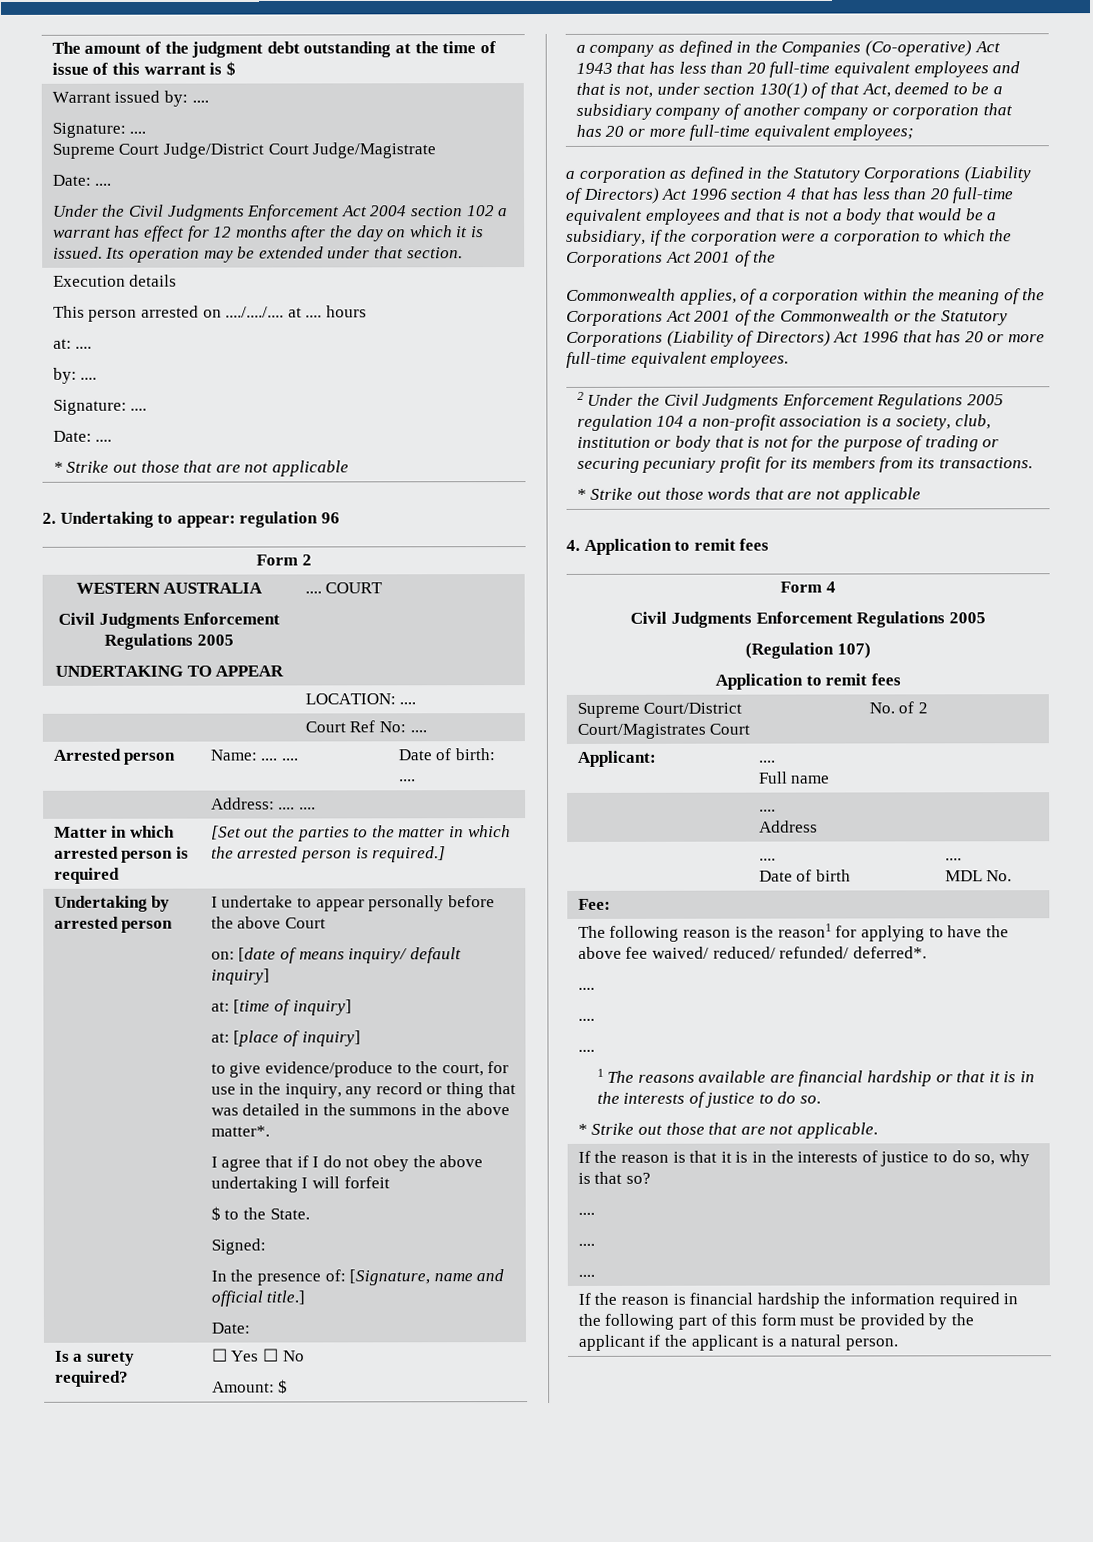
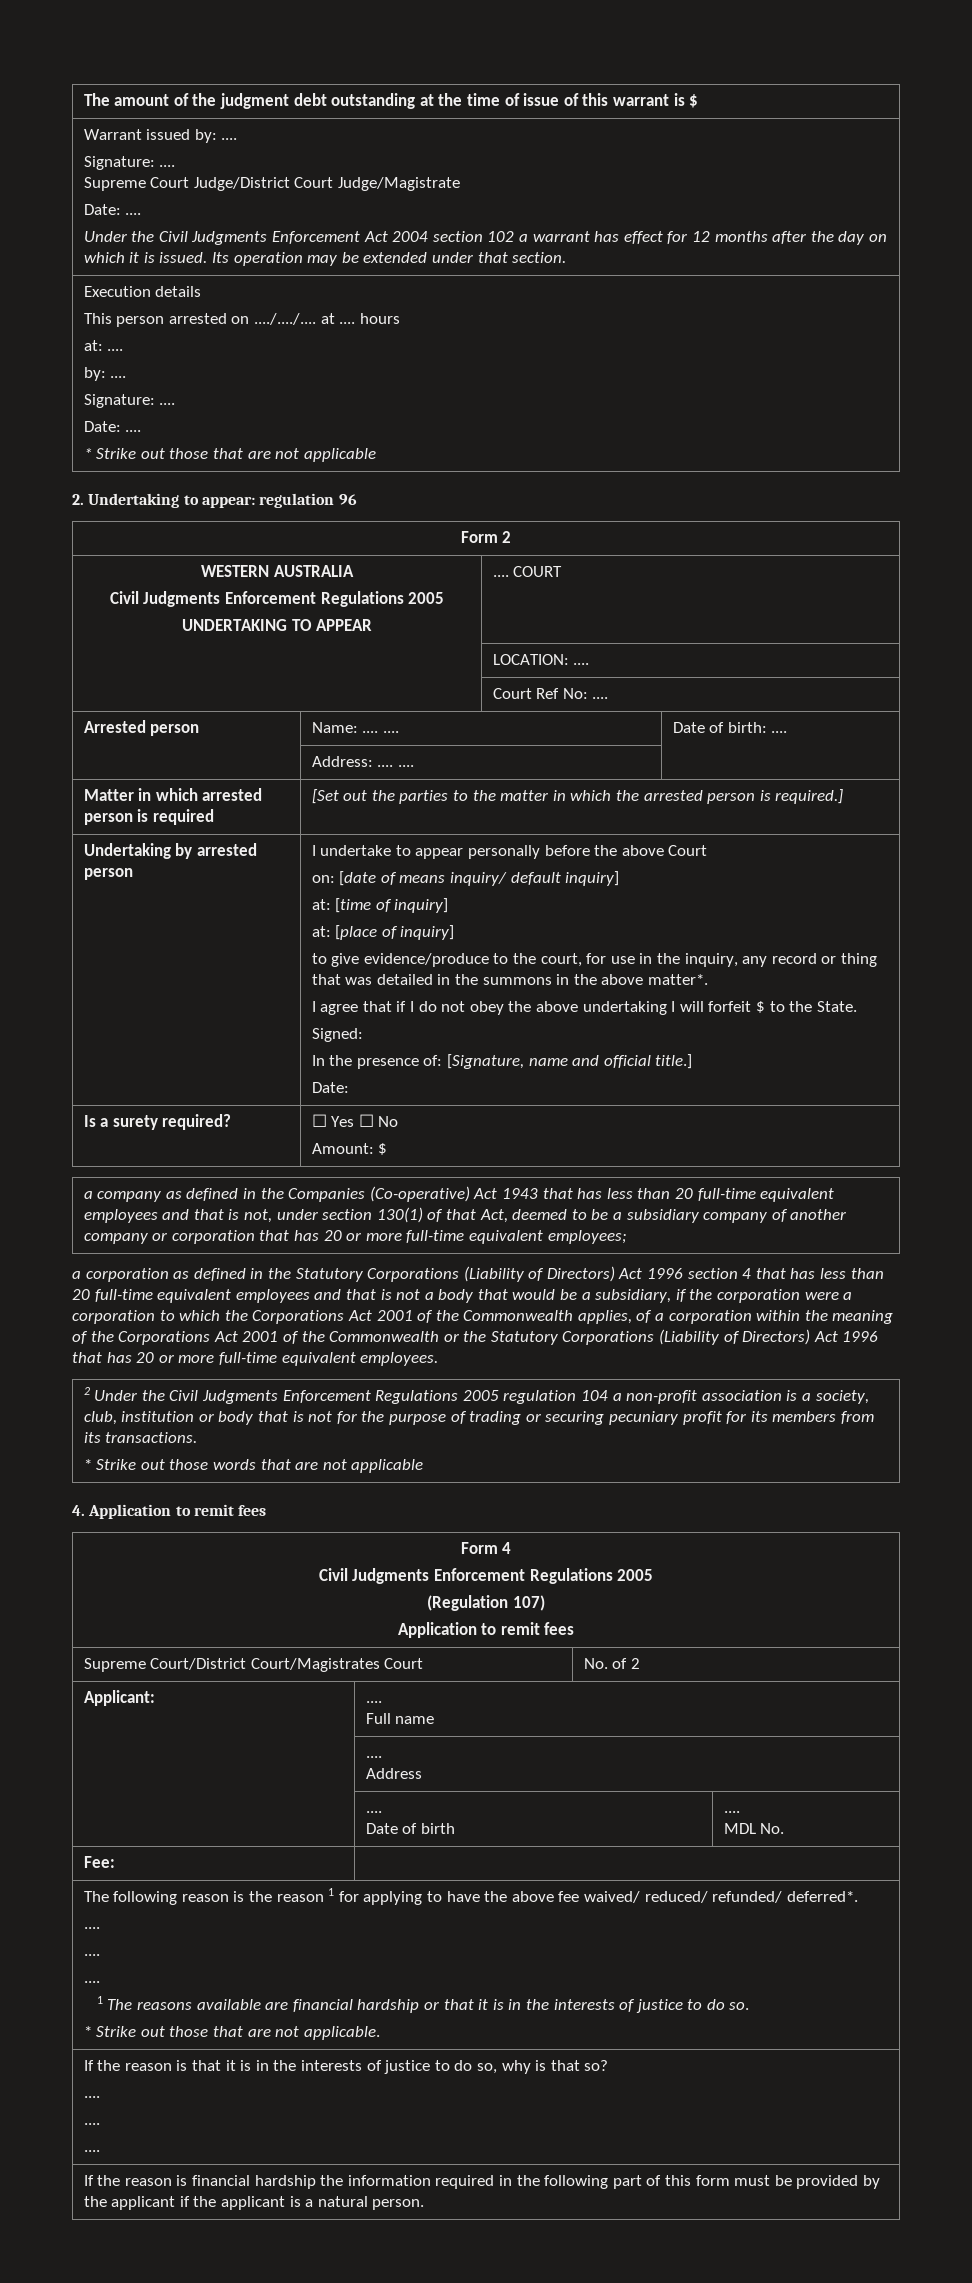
- I agree that if I do not obey the above undertaking I will forfeit
- $ to the State.
+ I agree that if I do not obey the above undertaking I will forfeit $ to the State.
- a corporation as defined in the Statutory Corporations (Liability of Directors) Act 1996 section 4 that has less than 20 full-time equivalent employees and that is not a body that would be a subsidiary, if the corporation were a corporation to which the Corporations Act 2001 of the
- Commonwealth applies, of a corporation within the meaning of the Corporations Act 2001 of the Commonwealth or the Statutory Corporations (Liability of Directors) Act 1996 that has 20 or more full-time equivalent employees.
+ a corporation as defined in the Statutory Corporations (Liability of Directors) Act 1996 section 4 that has less than 20 full-time equivalent employees and that is not a body that would be a subsidiary, if the corporation were a corporation to which the Corporations Act 2001 of the Commonwealth applies, of a corporation within the meaning of the Corporations Act 2001 of the Commonwealth or the Statutory Corporations (Liability of Directors) Act 1996 that has 20 or more full-time equivalent employees.
- The following reason is the reason1 for applying to have the above fee waived/ reduced/ refunded/ deferred*.
+ The following reason is the reason 1 for applying to have the above fee waived/ reduced/ refunded/ deferred*.

